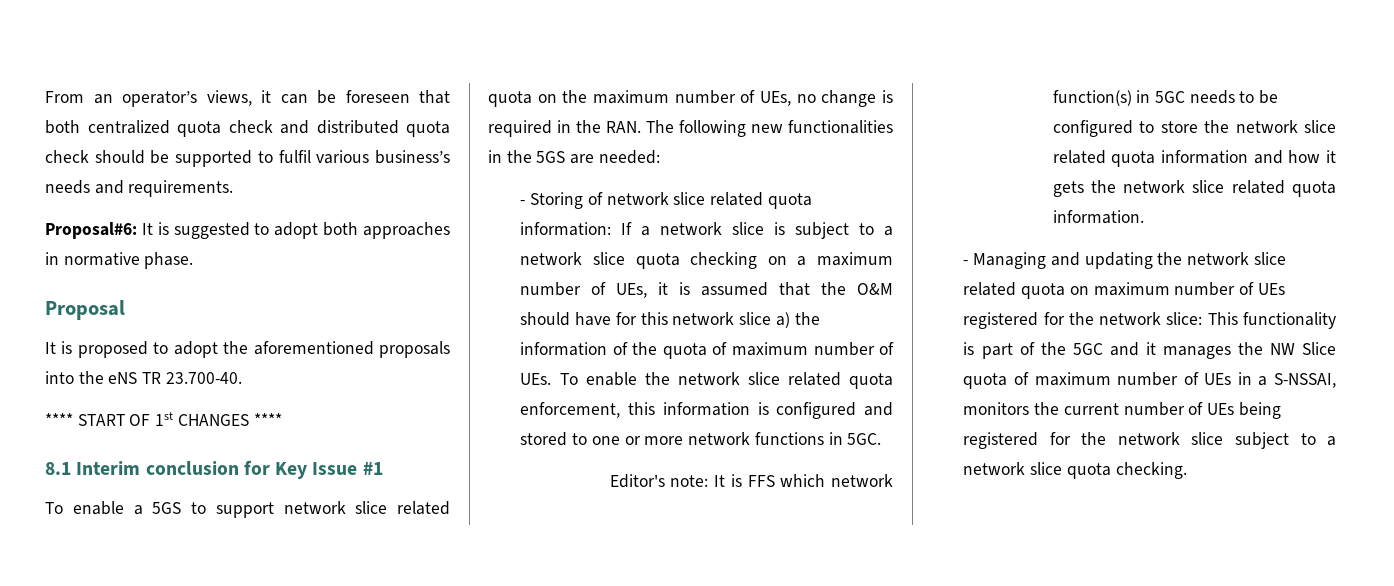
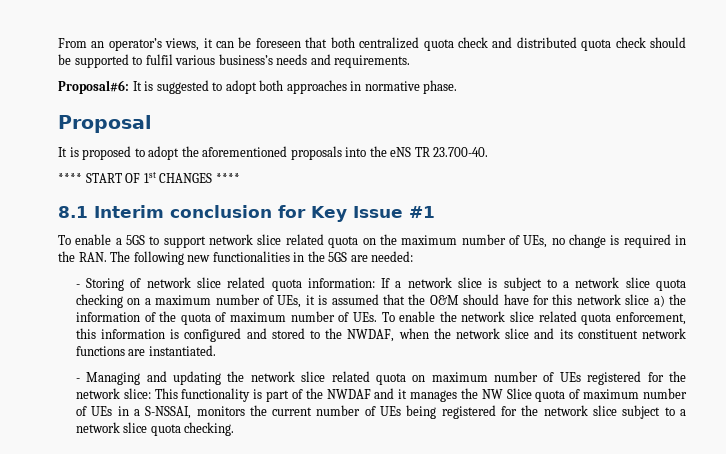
- If a network slice is subject to a network slice quota checking on a maximum number of UEs, it is assumed that the O&M should have for this network slice a) the information of the quota of maximum number of UEs. To enable the network slice related quota enforcement, this information is configured and stored to one or more network functions in 5GC.
- Editor's note: It is FFS which network function(s) in 5GC needs to be configured to store the network slice related quota information and how it gets the network slice related quota information.
+ If a network slice is subject to a network slice quota checking on a maximum number of UEs, it is assumed that the O&M should have for this network slice a) the information of the quota of maximum number of UEs. To enable the network slice related quota enforcement, this information is configured and stored to the NWDAF, when the network slice and its constituent network functions are instantiated.
- - Managing and updating the network slice related quota on maximum number of UEs registered for the network slice: This functionality is part of the 5GC and it manages the NW Slice quota of maximum number of UEs in a S-NSSAI, monitors the current number of UEs being registered for the network slice subject to a network slice quota checking.
+ - Managing and updating the network slice related quota on maximum number of UEs registered for the network slice: This functionality is part of the NWDAF and it manages the NW Slice quota of maximum number of UEs in a S-NSSAI, monitors the current number of UEs being registered for the network slice subject to a network slice quota checking.

